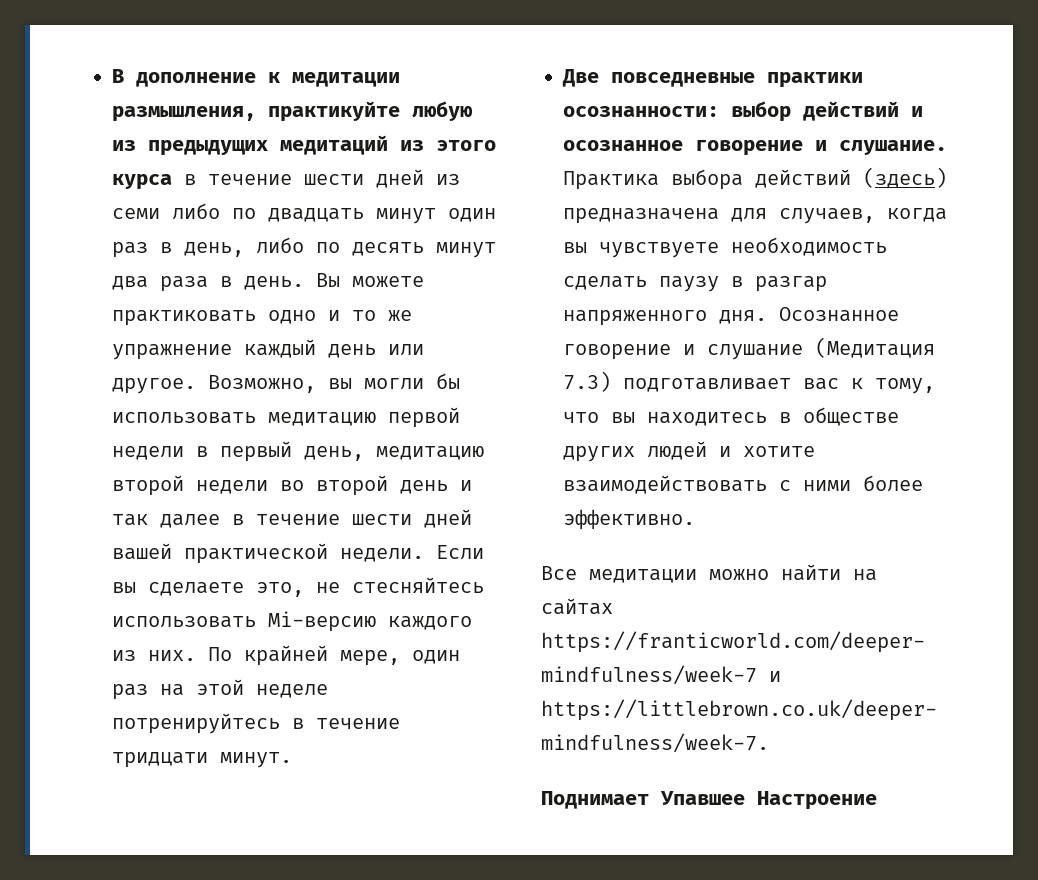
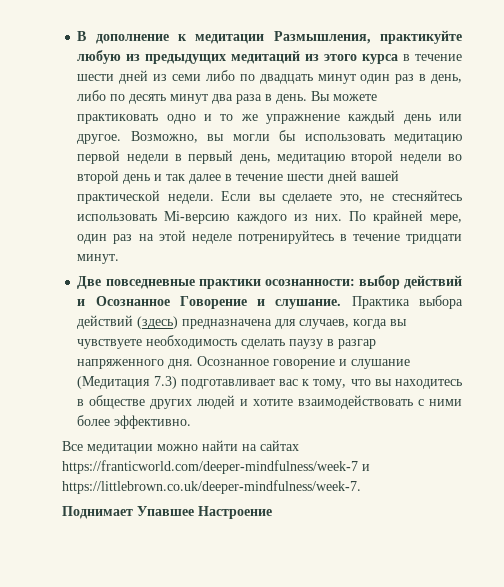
- В дополнение к медитации размышления, практикуйте любую из предыдущих медитаций из этого курса в течение шести дней из семи либо по двадцать минут один раз в день, либо по десять минут два раза в день.
+ В дополнение к медитации Размышления, практикуйте любую из предыдущих медитаций из этого курса в течение шести дней из семи либо по двадцать минут один раз в день, либо по десять минут два раза в день.
- Две повседневные практики осознанности: выбор действий и осознанное говорение и слушание.
+ Две повседневные практики осознанности: выбор действий и Осознанное Говорение и слушание.

